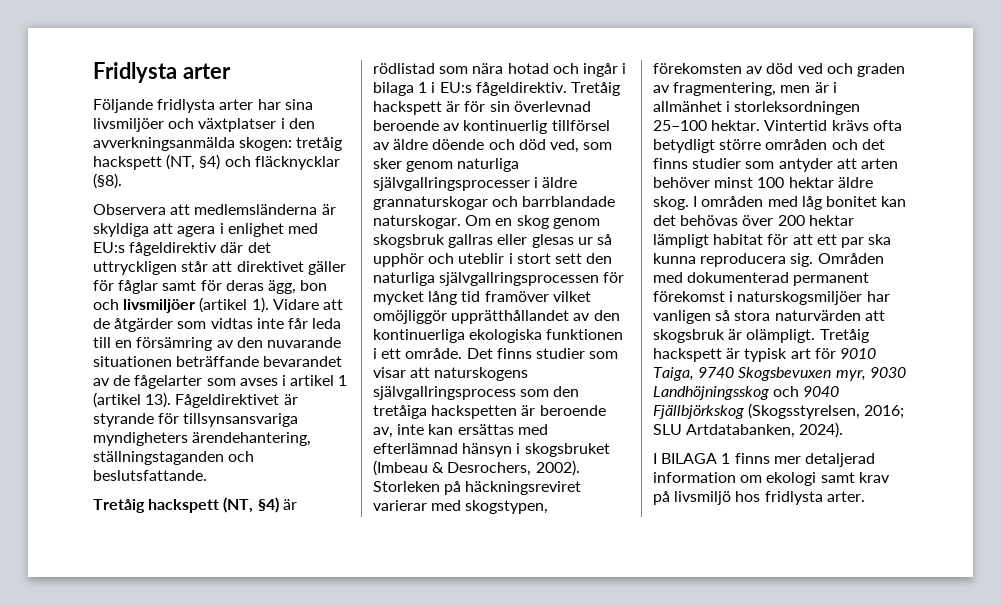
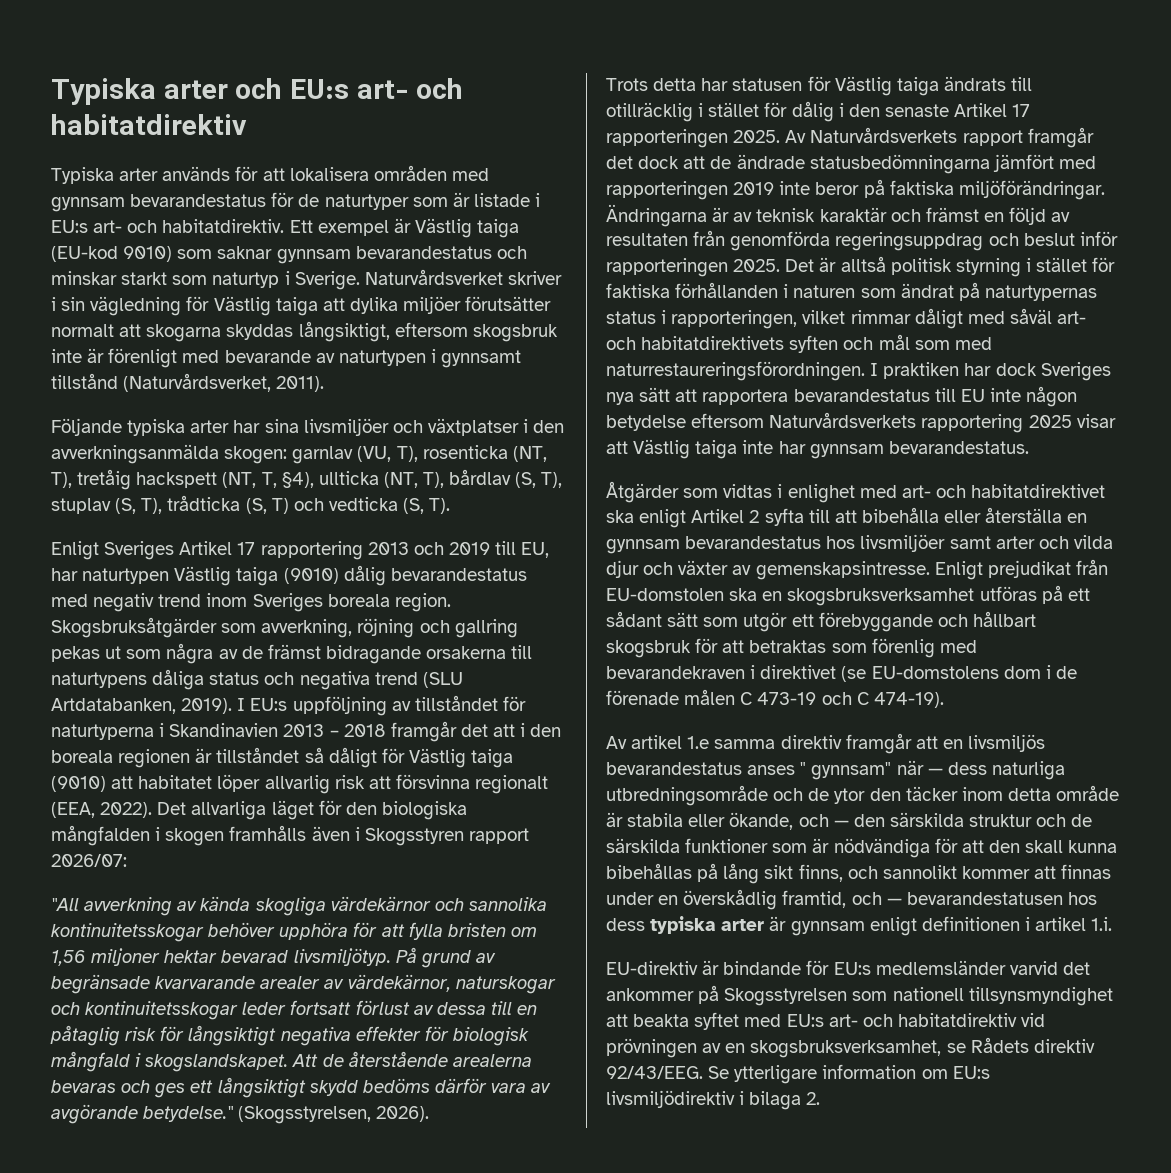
- Fridlysta arter
+ Typiska arter och EU:s art- och habitatdirektiv
+ Typiska arter används för att lokalisera områden med gynnsam bevarandestatus för de naturtyper som är listade i EU:s art- och habitatdirektiv. Ett exempel är Västlig taiga (EU-kod 9010) som saknar gynnsam bevarandestatus och minskar starkt som naturtyp i Sverige. Naturvårdsverket skriver i sin vägledning för Västlig taiga att dylika miljöer förutsätter normalt att skogarna skyddas långsiktigt, eftersom skogsbruk inte är förenligt med bevarande av naturtypen i gynnsamt tillstånd (Naturvårdsverket, 2011).
- Följande fridlysta arter har sina livsmiljöer och växtplatser i den avverkningsanmälda skogen: tretåig hackspett (NT, §4) och fläcknycklar (§8).
- Observera att medlemsländerna är skyldiga att agera i enlighet med EU:s fågeldirektiv där det uttryckligen står att direktivet gäller för fåglar samt för deras ägg, bon och livsmiljöer (artikel 1). Vidare att de åtgärder som vidtas inte får leda till en försämring av den nuvarande situationen beträffande bevarandet av de fågelarter som avses i artikel 1 (artikel 13). Fågeldirektivet är styrande för tillsynsansvariga myndigheters ärendehantering, ställningstaganden och beslutsfattande.
- Tretåig hackspett (NT, §4) är rödlistad som nära hotad och ingår i bilaga 1 i EU:s fågeldirektiv. Tretåig hackspett är för sin överlevnad beroende av kontinuerlig tillförsel av äldre döende och död ved, som sker genom naturliga självgallringsprocesser i äldre grannaturskogar och barrblandade naturskogar. Om en skog genom skogsbruk gallras eller glesas ur så upphör och uteblir i stort sett den naturliga självgallringsprocessen för mycket lång tid framöver vilket omöjliggör upprätthållandet av den kontinuerliga ekologiska funktionen i ett område. Det finns studier som visar att naturskogens självgallringsprocess som den tretåiga hackspetten är beroende av, inte kan ersättas med efterlämnad hänsyn i skogsbruket (Imbeau & Desrochers, 2002). Storleken på häckningsreviret varierar med skogstypen, förekomsten av död ved och graden av fragmentering, men är i allmänhet i storleksordningen 25–100 hektar. Vintertid krävs ofta betydligt större områden och det finns studier som antyder att arten behöver minst 100 hektar äldre skog. I områden med låg bonitet kan det behövas över 200 hektar lämpligt habitat för att ett par ska kunna reproducera sig. Områden med dokumenterad permanent förekomst i naturskogsmiljöer har vanligen så stora naturvärden att skogsbruk är olämpligt. Tretåig hackspett är typisk art för 9010 Taiga, 9740 Skogsbevuxen myr, 9030 Landhöjningsskog och 9040 Fjällbjörkskog (Skogsstyrelsen, 2016; SLU Artdatabanken, 2024).
- I BILAGA 1 finns mer detaljerad information om ekologi samt krav på livsmiljö hos fridlysta arter.
+ Följande typiska arter har sina livsmiljöer och växtplatser i den avverkningsanmälda skogen: garnlav (VU, T), rosenticka (NT, T), tretåig hackspett (NT, T, §4), ullticka (NT, T), bårdlav (S, T), stuplav (S, T), trådticka (S, T) och vedticka (S, T).
+ Enligt Sveriges Artikel 17 rapportering 2013 och 2019 till EU, har naturtypen Västlig taiga (9010) dålig bevarandestatus med negativ trend inom Sveriges boreala region. Skogsbruksåtgärder som avverkning, röjning och gallring pekas ut som några av de främst bidragande orsakerna till naturtypens dåliga status och negativa trend (SLU Artdatabanken, 2019). I EU:s uppföljning av tillståndet för naturtyperna i Skandinavien 2013 – 2018 framgår det att i den boreala regionen är tillståndet så dåligt för Västlig taiga (9010) att habitatet löper allvarlig risk att försvinna regionalt (EEA, 2022). Det allvarliga läget för den biologiska mångfalden i skogen framhålls även i Skogsstyren rapport 2026/07:
+ "All avverkning av kända skogliga värdekärnor och sannolika kontinuitetsskogar behöver upphöra för att fylla bristen om 1,56 miljoner hektar bevarad livsmiljötyp. På grund av begränsade kvarvarande arealer av värdekärnor, naturskogar och kontinuitetsskogar leder fortsatt förlust av dessa till en påtaglig risk för långsiktigt negativa effekter för biologisk mångfald i skogslandskapet. Att de återstående arealerna bevaras och ges ett långsiktigt skydd bedöms därför vara av avgörande betydelse." (Skogsstyrelsen, 2026).
+ Trots detta har statusen för Västlig taiga ändrats till otillräcklig i stället för dålig i den senaste Artikel 17 rapporteringen 2025. Av Naturvårdsverkets rapport framgår det dock att de ändrade statusbedömningarna jämfört med rapporteringen 2019 inte beror på faktiska miljöförändringar. Ändringarna är av teknisk karaktär och främst en följd av resultaten från genomförda regeringsuppdrag och beslut inför rapporteringen 2025. Det är alltså politisk styrning i stället för faktiska förhållanden i naturen som ändrat på naturtypernas status i rapporteringen, vilket rimmar dåligt med såväl art- och habitatdirektivets syften och mål som med naturrestaureringsförordningen. I praktiken har dock Sveriges nya sätt att rapportera bevarandestatus till EU inte någon betydelse eftersom Naturvårdsverkets rapportering 2025 visar att Västlig taiga inte har gynnsam bevarandestatus.
+ Åtgärder som vidtas i enlighet med art- och habitatdirektivet ska enligt Artikel 2 syfta till att bibehålla eller återställa en gynnsam bevarandestatus hos livsmiljöer samt arter och vilda djur och växter av gemenskapsintresse. Enligt prejudikat från EU-domstolen ska en skogsbruksverksamhet utföras på ett sådant sätt som utgör ett förebyggande och hållbart skogsbruk för att betraktas som förenlig med bevarandekraven i direktivet (se EU-domstolens dom i de förenade målen C 473-19 och C 474-19).
+ Av artikel 1.e samma direktiv framgår att en livsmiljös bevarandestatus anses " gynnsam" när — dess naturliga utbredningsområde och de ytor den täcker inom detta område är stabila eller ökande, och — den särskilda struktur och de särskilda funktioner som är nödvändiga för att den skall kunna bibehållas på lång sikt finns, och sannolikt kommer att finnas under en överskådlig framtid, och — bevarandestatusen hos dess typiska arter är gynnsam enligt definitionen i artikel 1.i.
+ EU-direktiv är bindande för EU:s medlemsländer varvid det ankommer på Skogsstyrelsen som nationell tillsynsmyndighet att beakta syftet med EU:s art- och habitatdirektiv vid prövningen av en skogsbruksverksamhet, se Rådets direktiv 92/43/EEG. Se ytterligare information om EU:s livsmiljödirektiv i bilaga 2.

